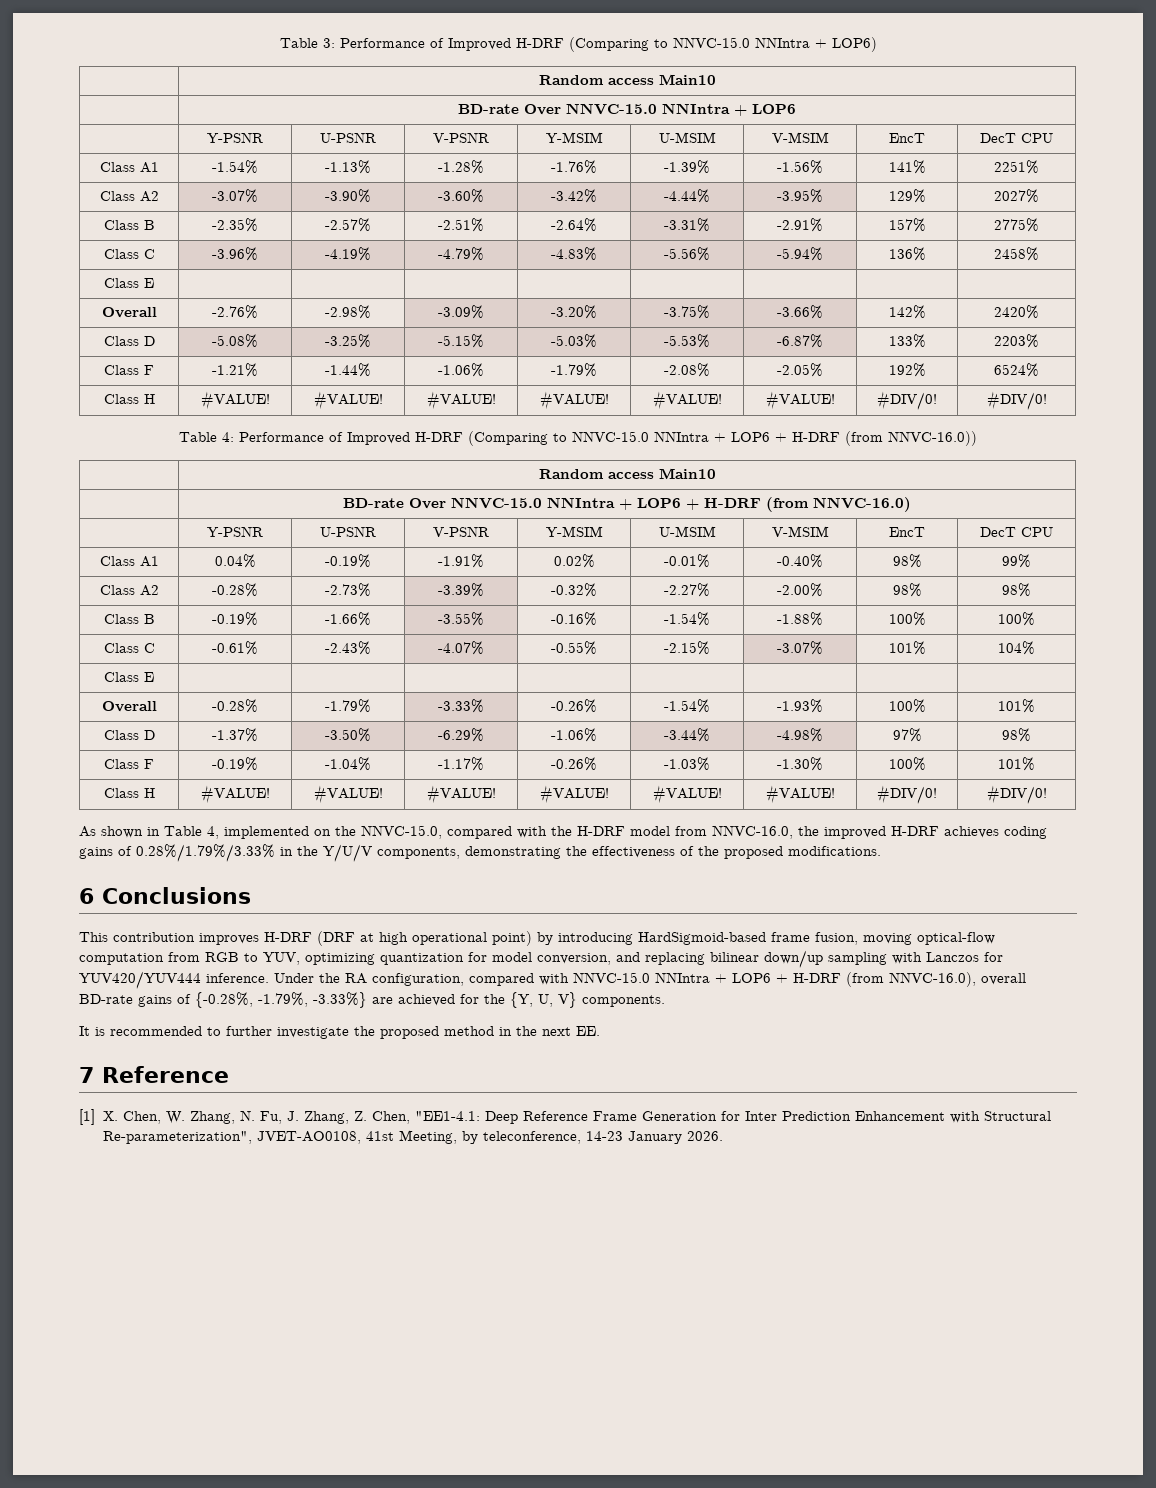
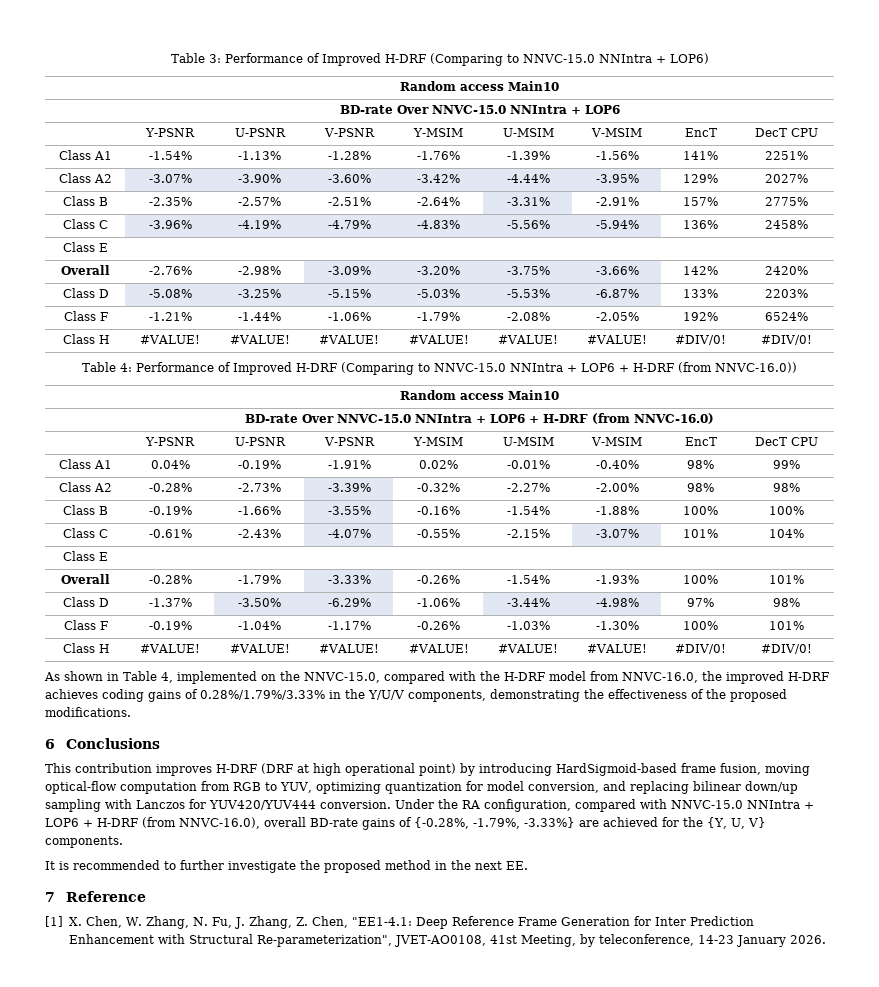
- This contribution improves H-DRF (DRF at high operational point) by introducing HardSigmoid-based frame fusion, moving optical-flow computation from RGB to YUV, optimizing quantization for model conversion, and replacing bilinear down/up sampling with Lanczos for YUV420/YUV444 inference.
+ This contribution improves H-DRF (DRF at high operational point) by introducing HardSigmoid-based frame fusion, moving optical-flow computation from RGB to YUV, optimizing quantization for model conversion, and replacing bilinear down/up sampling with Lanczos for YUV420/YUV444 conversion.

